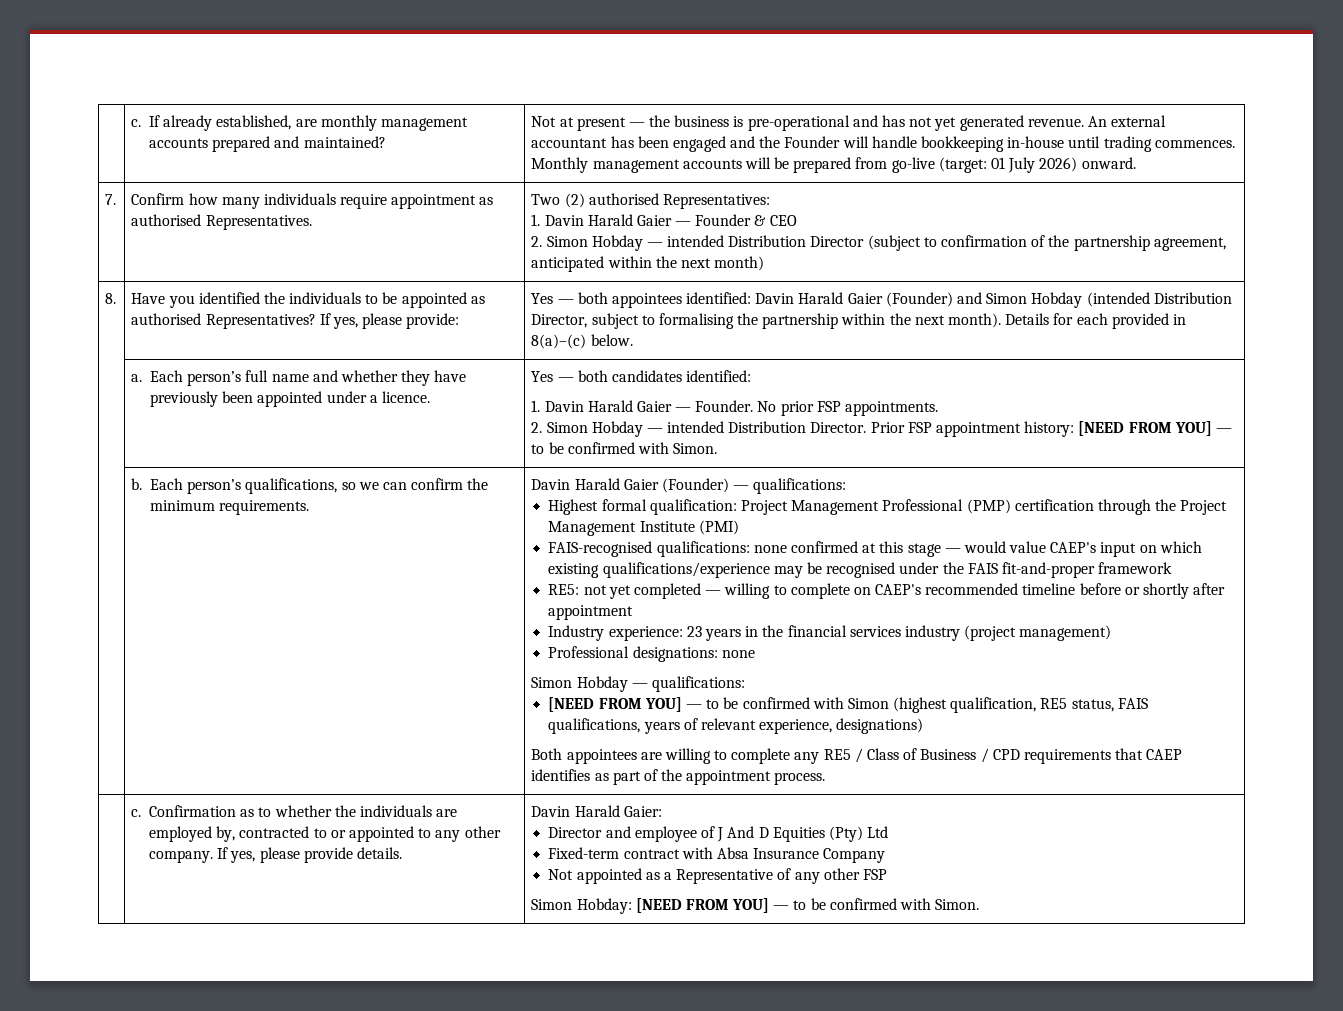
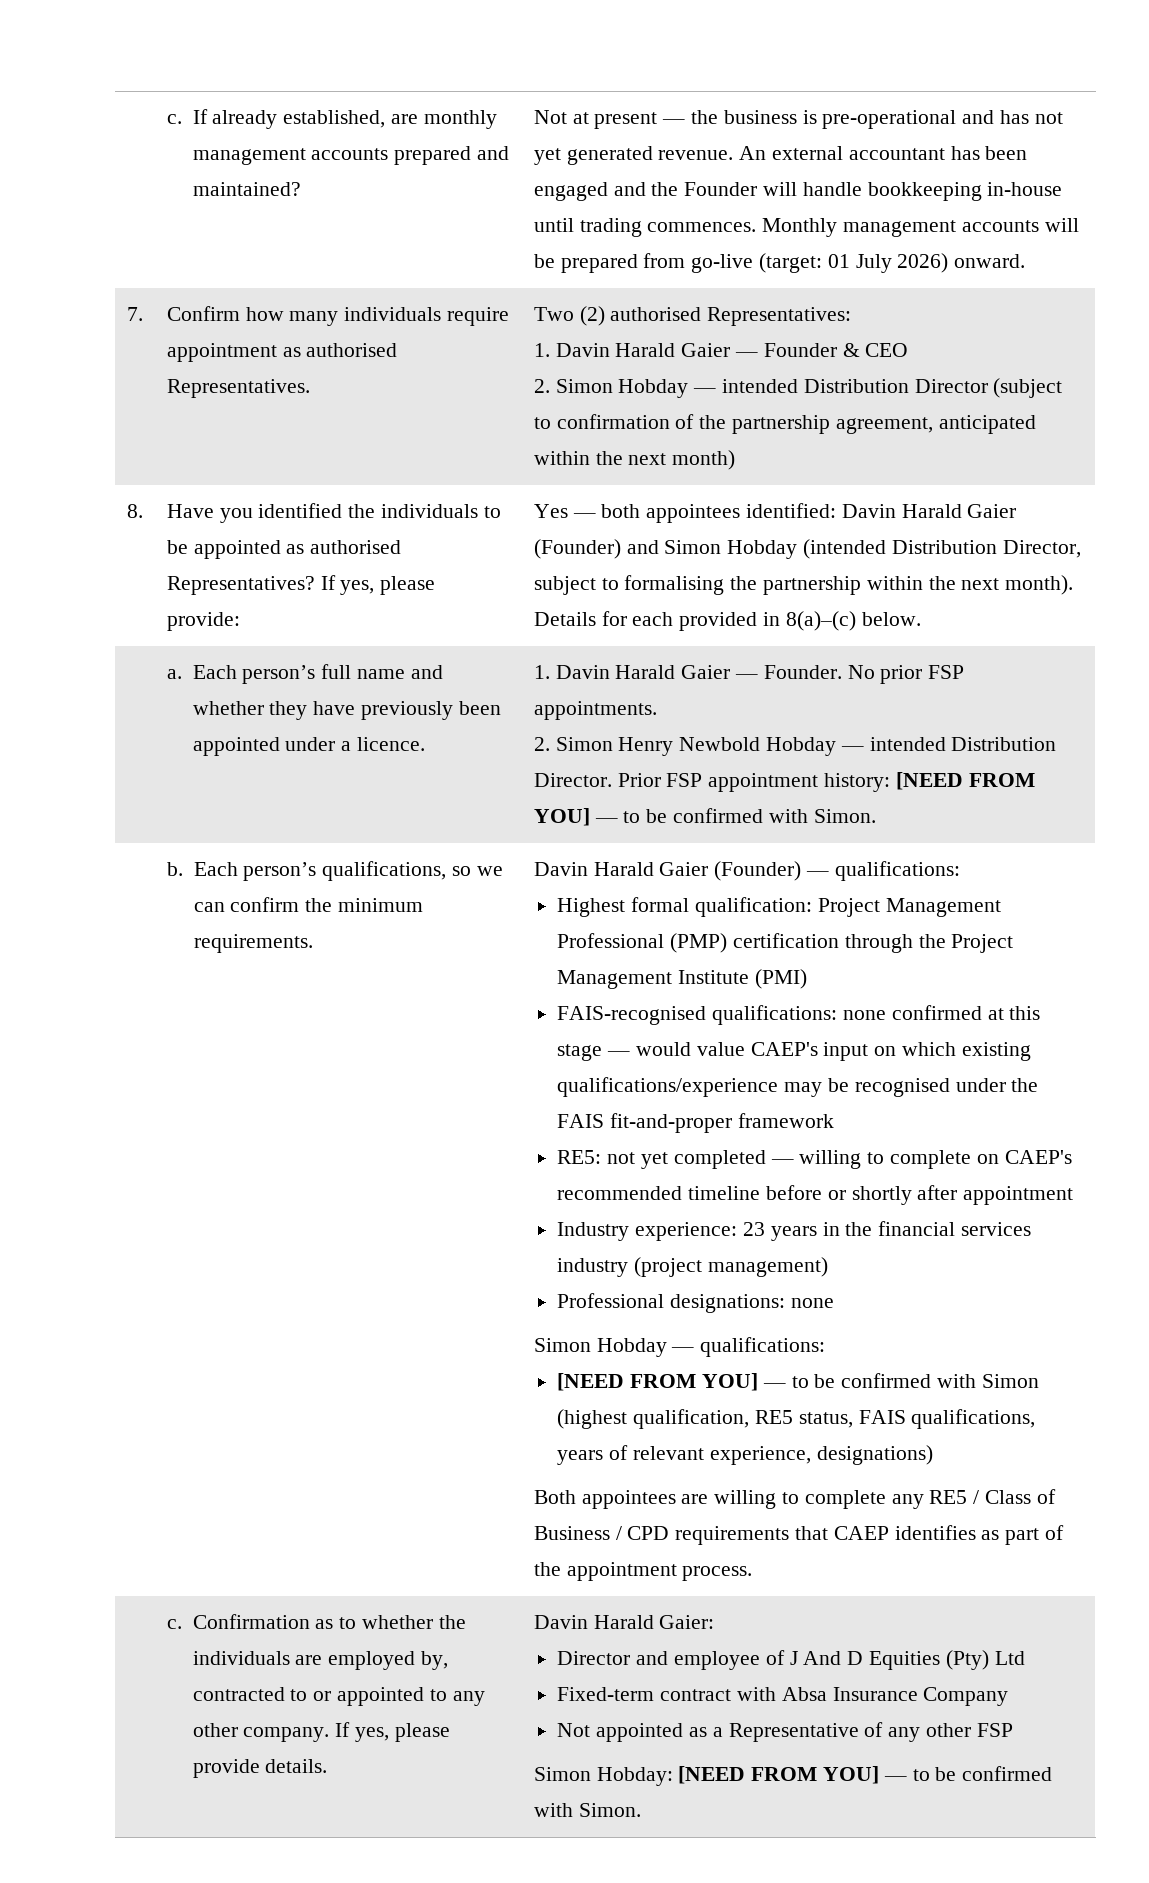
- Yes — both candidates identified:
- 2. Simon Hobday — intended Distribution Director.
+ 2. Simon Henry Newbold Hobday — intended Distribution Director.

